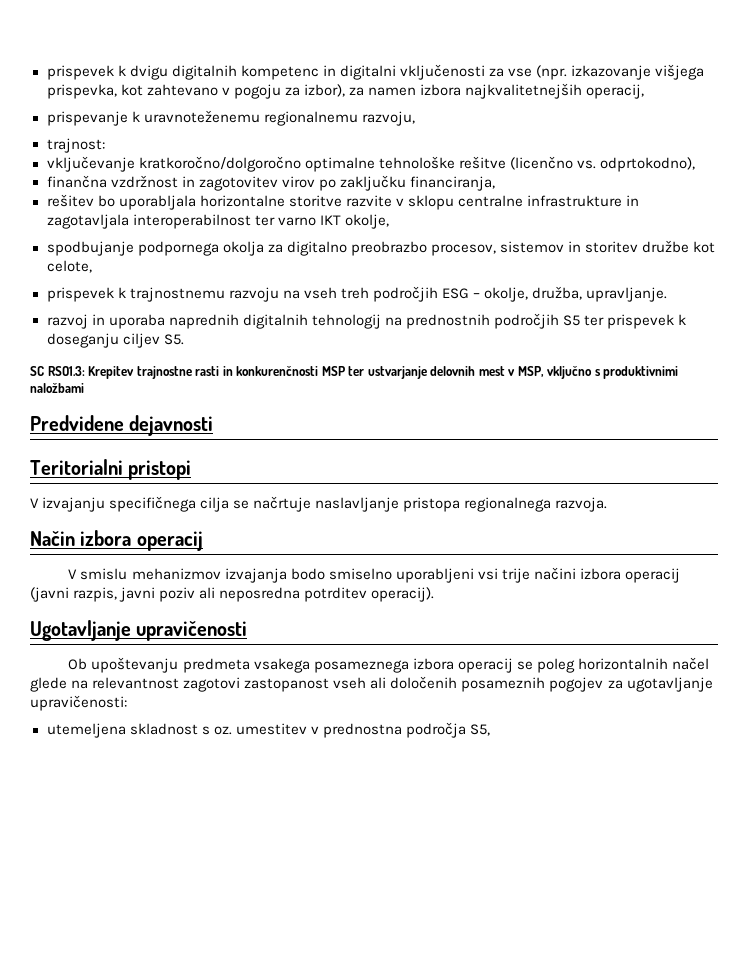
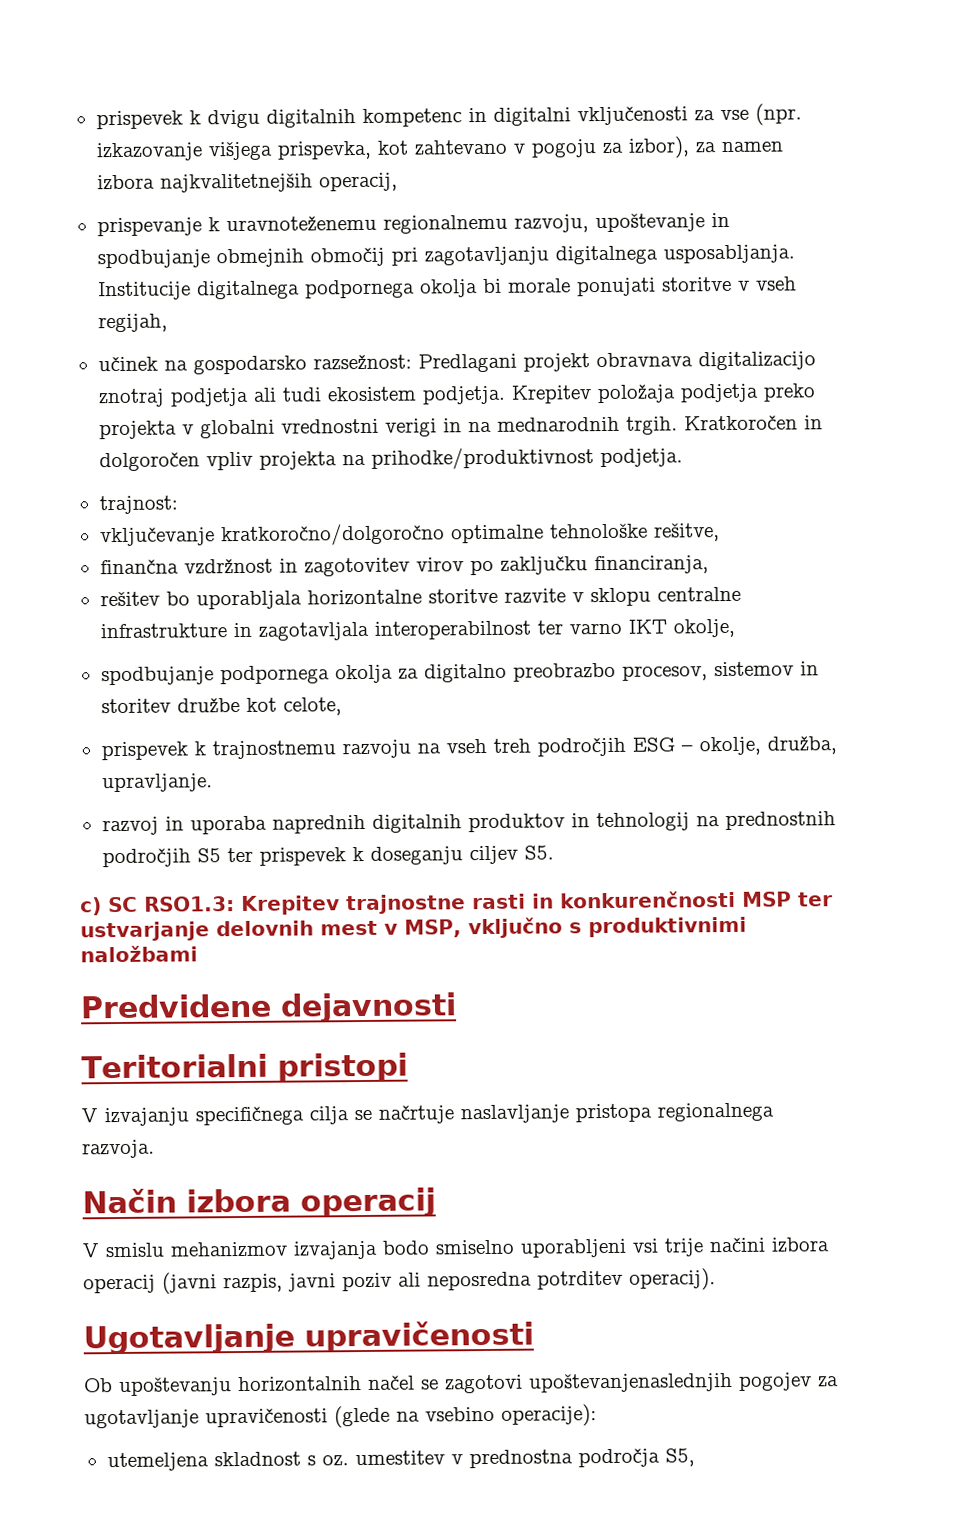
- prispevanje k uravnoteženemu regionalnemu razvoju,
+ prispevanje k uravnoteženemu regionalnemu razvoju, upoštevanje in spodbujanje obmejnih območij pri zagotavljanju digitalnega usposabljanja. Institucije digitalnega podpornega okolja bi morale ponujati storitve v vseh regijah,
+ učinek na gospodarsko razsežnost: Predlagani projekt obravnava digitalizacijo znotraj podjetja ali tudi ekosistem podjetja. Krepitev položaja podjetja preko projekta v globalni vrednostni verigi in na mednarodnih trgih. Kratkoročen in dolgoročen vpliv projekta na prihodke/produktivnost podjetja.
- vključevanje kratkoročno/dolgoročno optimalne tehnološke rešitve (licenčno vs. odprtokodno),
+ vključevanje kratkoročno/dolgoročno optimalne tehnološke rešitve,
- razvoj in uporaba naprednih digitalnih tehnologij na prednostnih področjih S5 ter prispevek k doseganju ciljev S5.
+ razvoj in uporaba naprednih digitalnih produktov in tehnologij na prednostnih področjih S5 ter prispevek k doseganju ciljev S5.
- SC RSO1.3: Krepitev trajnostne rasti in konkurenčnosti MSP ter ustvarjanje delovnih mest v MSP, vključno s produktivnimi naložbami
+ c) SC RSO1.3: Krepitev trajnostne rasti in konkurenčnosti MSP ter ustvarjanje delovnih mest v MSP, vključno s produktivnimi naložbami
- Ob upoštevanju predmeta vsakega posameznega izbora operacij se poleg horizontalnih načel glede na relevantnost zagotovi zastopanost vseh ali določenih posameznih pogojev za ugotavljanje upravičenosti:
+ Ob upoštevanju horizontalnih načel se zagotovi upoštevanjenaslednjih pogojev za ugotavljanje upravičenosti (glede na vsebino operacije):

